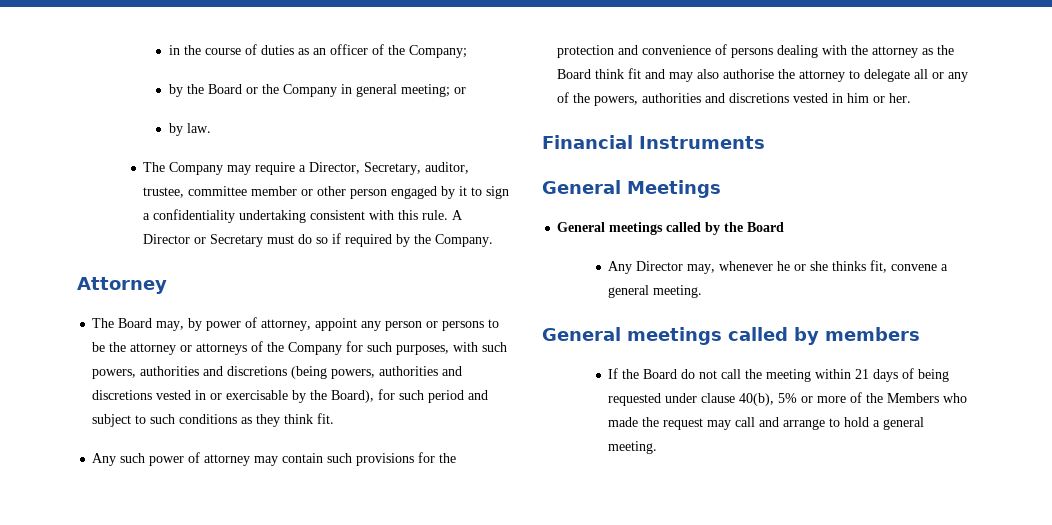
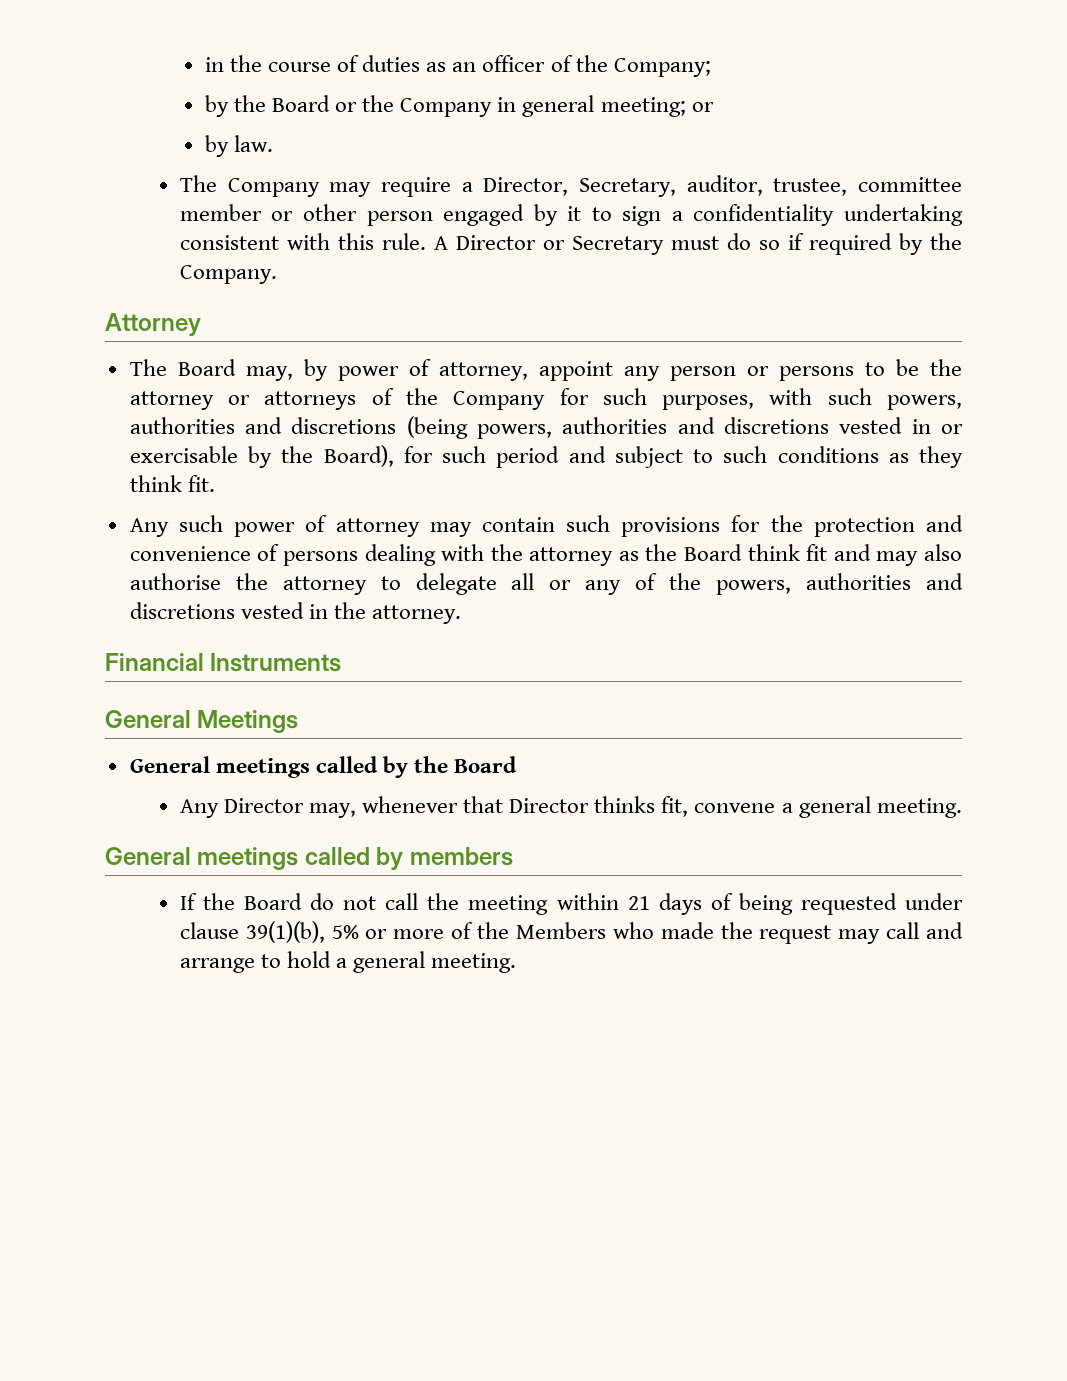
- Any such power of attorney may contain such provisions for the protection and convenience of persons dealing with the attorney as the Board think fit and may also authorise the attorney to delegate all or any of the powers, authorities and discretions vested in him or her.
+ Any such power of attorney may contain such provisions for the protection and convenience of persons dealing with the attorney as the Board think fit and may also authorise the attorney to delegate all or any of the powers, authorities and discretions vested in the attorney.
- Any Director may, whenever he or she thinks fit, convene a general meeting.
+ Any Director may, whenever that Director thinks fit, convene a general meeting.
- If the Board do not call the meeting within 21 days of being requested under clause 40(b), 5% or more of the Members who made the request may call and arrange to hold a general meeting.
+ If the Board do not call the meeting within 21 days of being requested under clause 39(1)(b), 5% or more of the Members who made the request may call and arrange to hold a general meeting.

